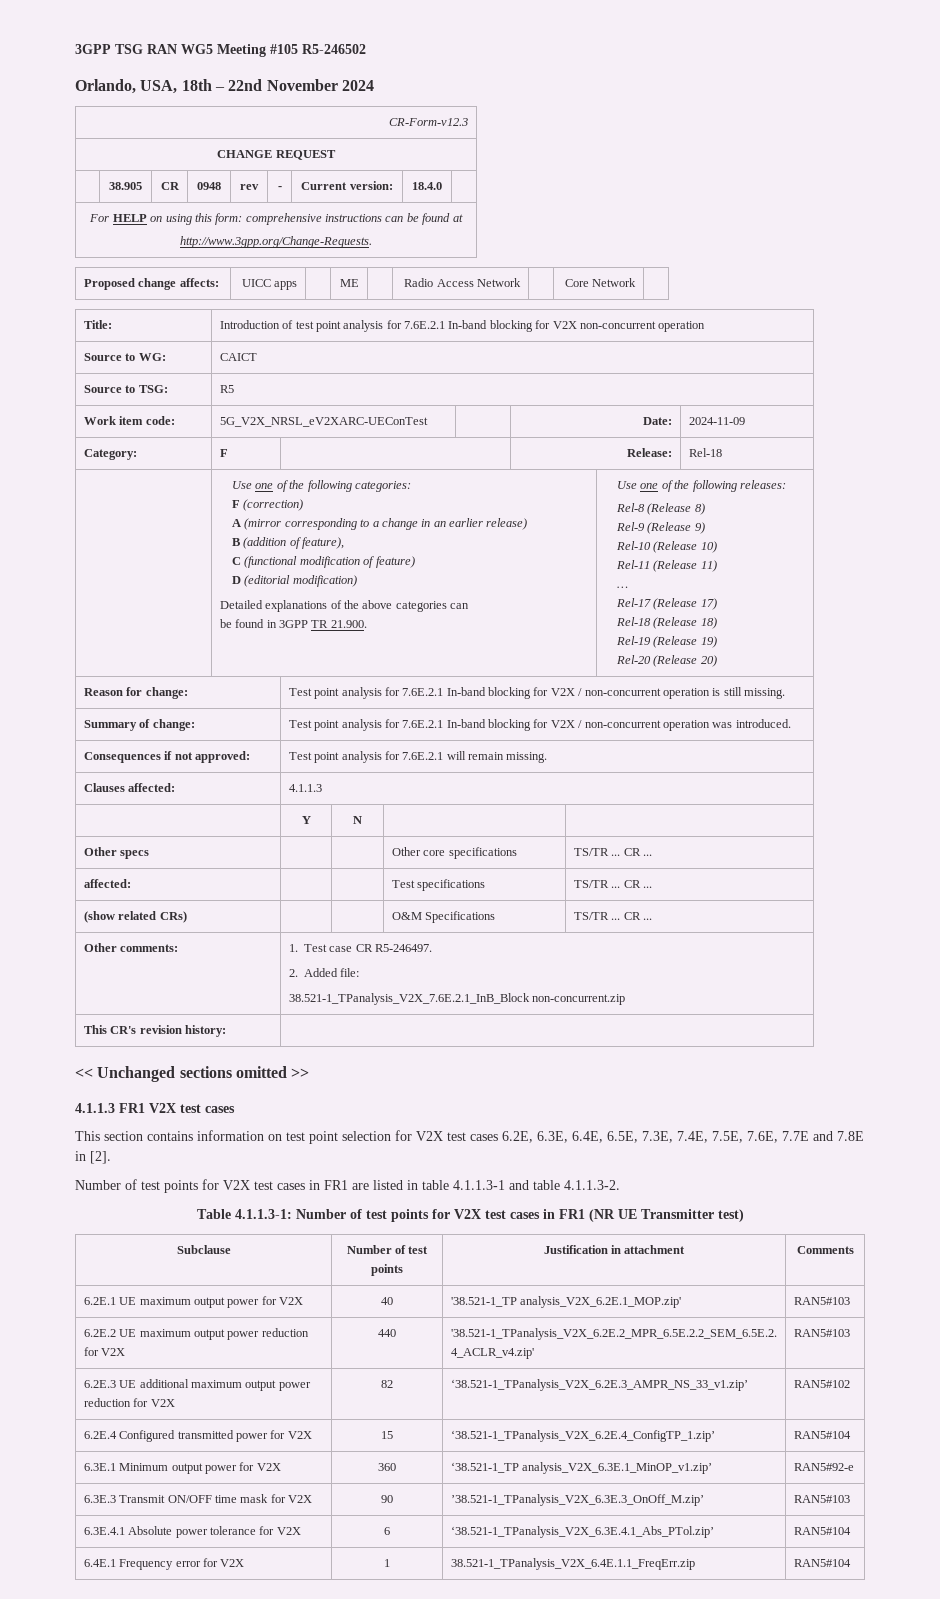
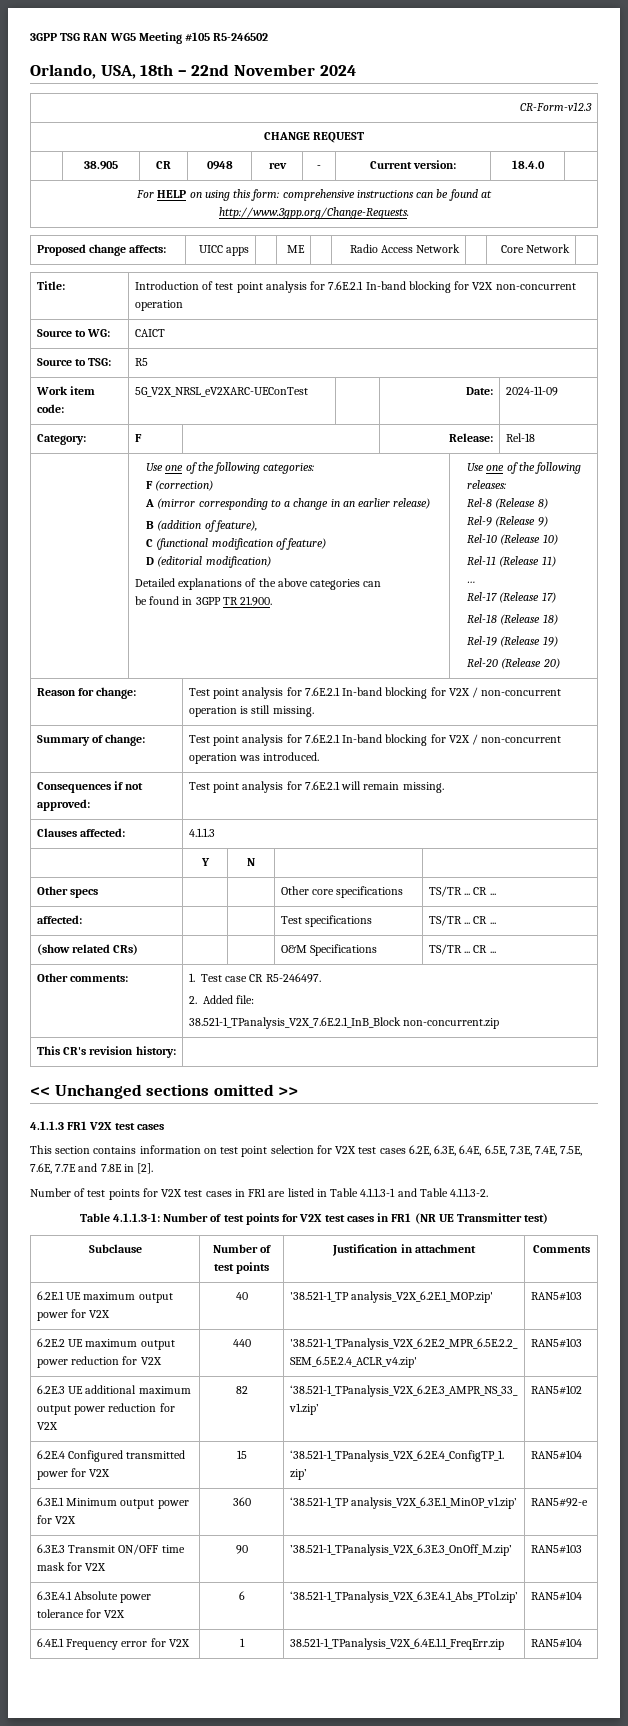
- Number of test points for V2X test cases in FR1 are listed in table 4.1.1.3-1 and table 4.1.1.3-2.
+ Number of test points for V2X test cases in FR1 are listed in Table 4.1.1.3-1 and Table 4.1.1.3-2.

